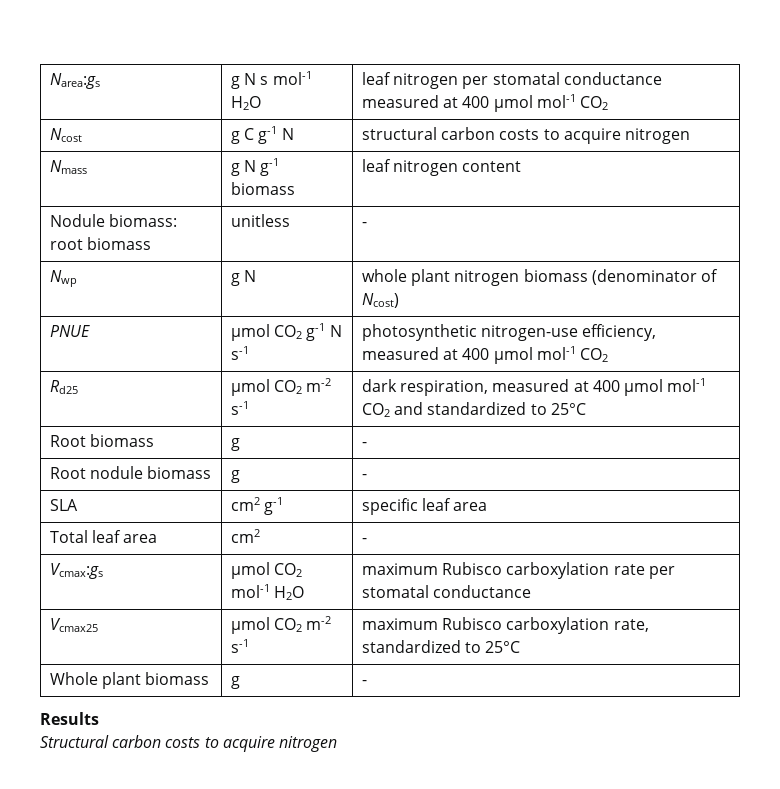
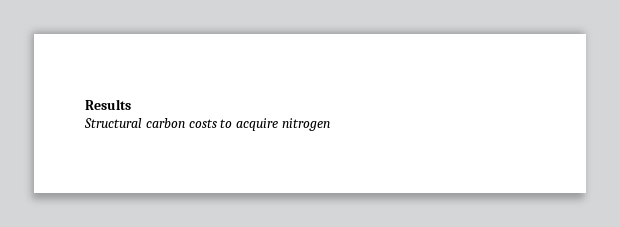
- Narea:gs | g N s mol-1 H2O | leaf nitrogen per stomatal conductance measured at 400 μmol mol-1 CO2
- Ncost | g C g-1 N | structural carbon costs to acquire nitrogen
- Nmass | g N g-1 biomass | leaf nitrogen content
- Nodule biomass: root biomass | unitless | -
- Nwp | g N | whole plant nitrogen biomass (denominator of Ncost)
- PNUE | µmol CO2 g-1 N s-1 | photosynthetic nitrogen-use efficiency, measured at 400 μmol mol-1 CO2
- Rd25 | μmol CO2 m-2 s-1 | dark respiration, measured at 400 μmol mol-1 CO2 and standardized to 25°C
- Root biomass | g | -
- Root nodule biomass | g | -
- SLA | cm2 g-1 | specific leaf area
- Total leaf area | cm2 | -
- Vcmax:gs | μmol CO2 mol-1 H2O | maximum Rubisco carboxylation rate per stomatal conductance
- Vcmax25 | μmol CO2 m-2 s-1 | maximum Rubisco carboxylation rate, standardized to 25°C
- Whole plant biomass | g | -

